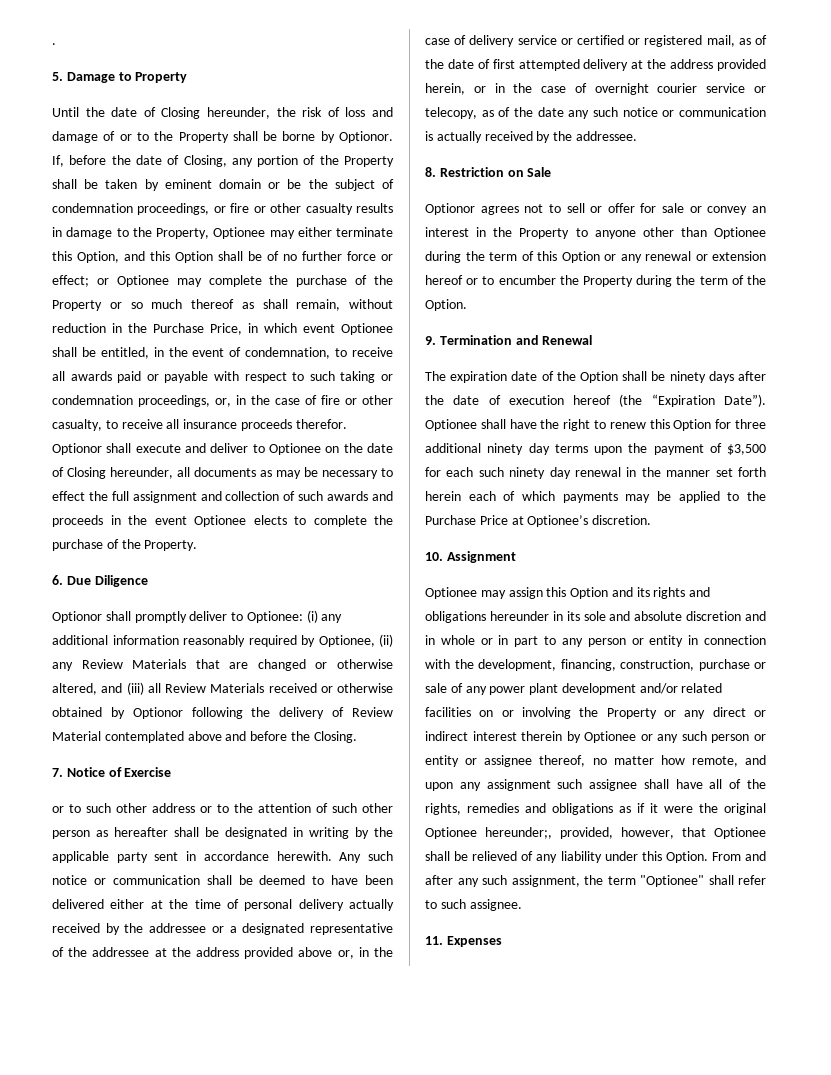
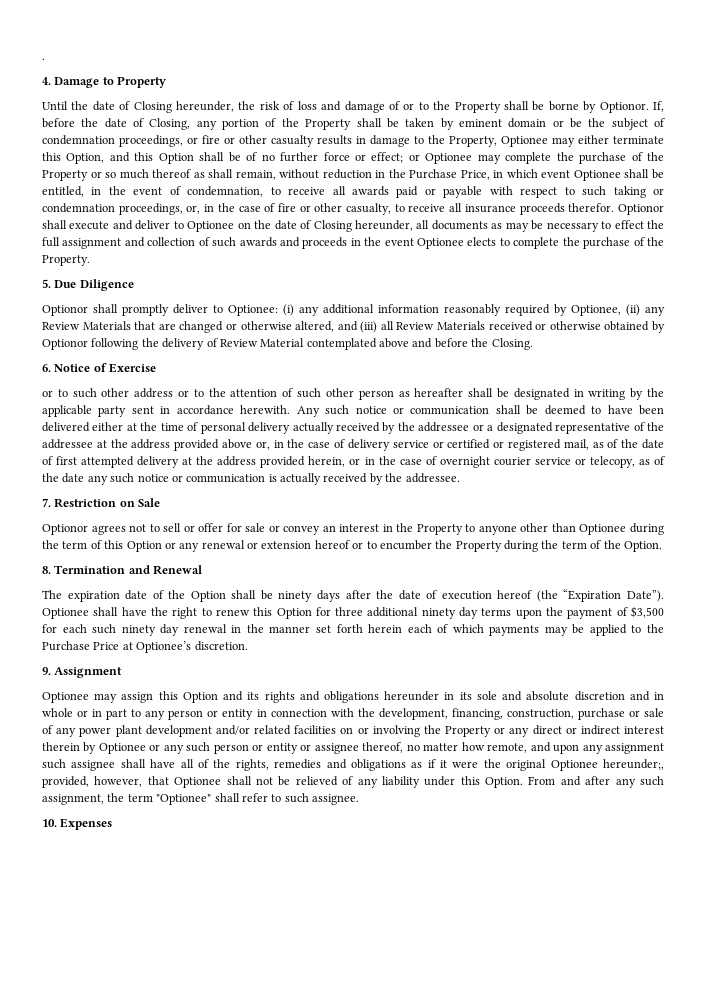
- 5. Damage to Property
+ 4. Damage to Property
- 6. Due Diligence
+ 5. Due Diligence
- 7. Notice of Exercise
+ 6. Notice of Exercise
- 8. Restriction on Sale
+ 7. Restriction on Sale
- 9. Termination and Renewal
+ 8. Termination and Renewal
- 10. Assignment
+ 9. Assignment
- Optionee may assign this Option and its rights and obligations hereunder in its sole and absolute discretion and in whole or in part to any person or entity in connection with the development, financing, construction, purchase or sale of any power plant development and/or related facilities on or involving the Property or any direct or indirect interest therein by Optionee or any such person or entity or assignee thereof, no matter how remote, and upon any assignment such assignee shall have all of the rights, remedies and obligations as if it were the original Optionee hereunder;, provided, however, that Optionee shall be relieved of any liability under this Option.
+ Optionee may assign this Option and its rights and obligations hereunder in its sole and absolute discretion and in whole or in part to any person or entity in connection with the development, financing, construction, purchase or sale of any power plant development and/or related facilities on or involving the Property or any direct or indirect interest therein by Optionee or any such person or entity or assignee thereof, no matter how remote, and upon any assignment such assignee shall have all of the rights, remedies and obligations as if it were the original Optionee hereunder;, provided, however, that Optionee shall not be relieved of any liability under this Option.
- 11. Expenses
+ 10. Expenses

